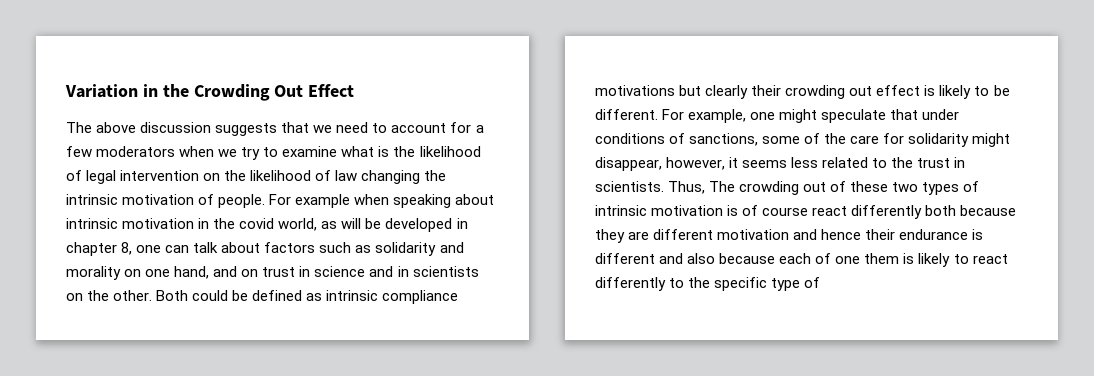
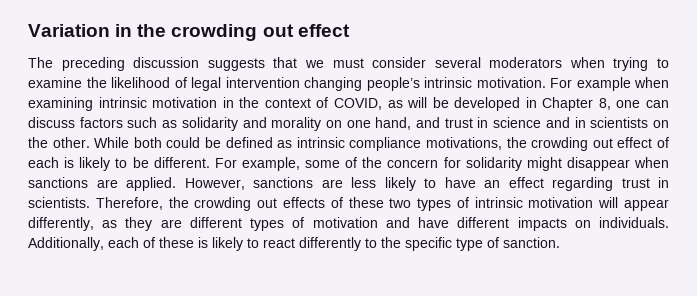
- Variation in the Crowding Out Effect
- The above discussion suggests that we need to account for a few moderators when we try to examine what is the likelihood of legal intervention on the likelihood of law changing the intrinsic motivation of people.
+ Variation in the crowding out effect
+ The preceding discussion suggests that we must consider several moderators when trying to examine the likelihood of legal intervention changing people’s intrinsic motivation.
- For example when speaking about intrinsic motivation in the covid world, as will be developed in chapter 8, one can talk about factors such as solidarity and morality on one hand, and on trust in science and in scientists on the other.
+ For example when examining intrinsic motivation in the context of COVID, as will be developed in Chapter 8, one can discuss factors such as solidarity and morality on one hand, and trust in science and in scientists on the other.
- Both could be defined as intrinsic compliance motivations but clearly their crowding out effect is likely to be different.
+ While both could be defined as intrinsic compliance motivations, the crowding out effect of each is likely to be different.
- For example, one might speculate that under conditions of sanctions, some of the care for solidarity might disappear, however, it seems less related to the trust in scientists.
+ For example, some of the concern for solidarity might disappear when sanctions are applied. However, sanctions are less likely to have an effect regarding trust in scientists.
- Thus, The crowding out of these two types of intrinsic motivation is of course react differently both because they are different motivation and hence their endurance is different and also because each of one them is likely to react differently to the specific type of
+ Therefore, the crowding out effects of these two types of intrinsic motivation will appear differently, as they are different types of motivation and have different impacts on individuals. Additionally, each of these is likely to react differently to the specific type of sanction.

